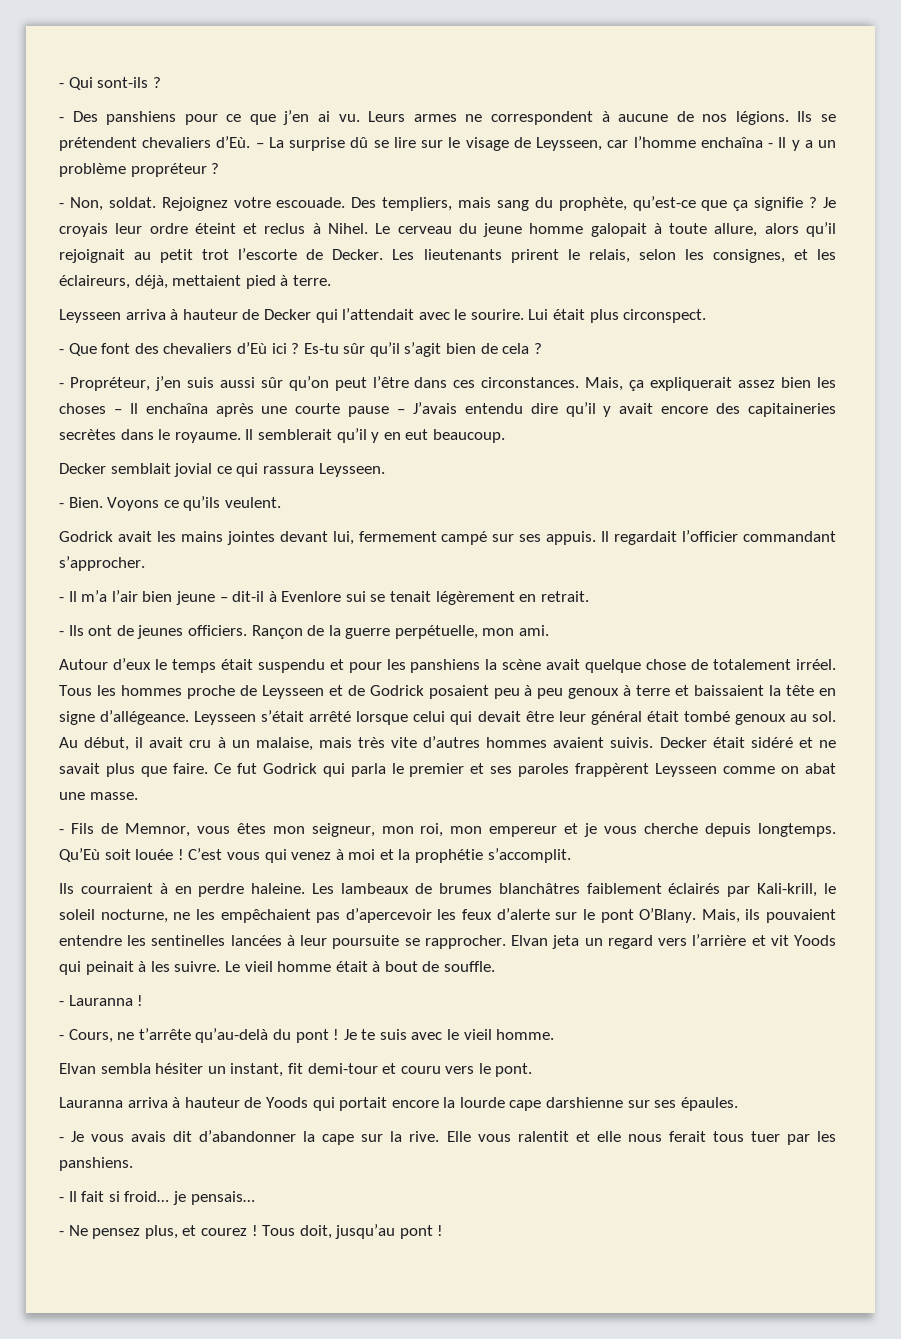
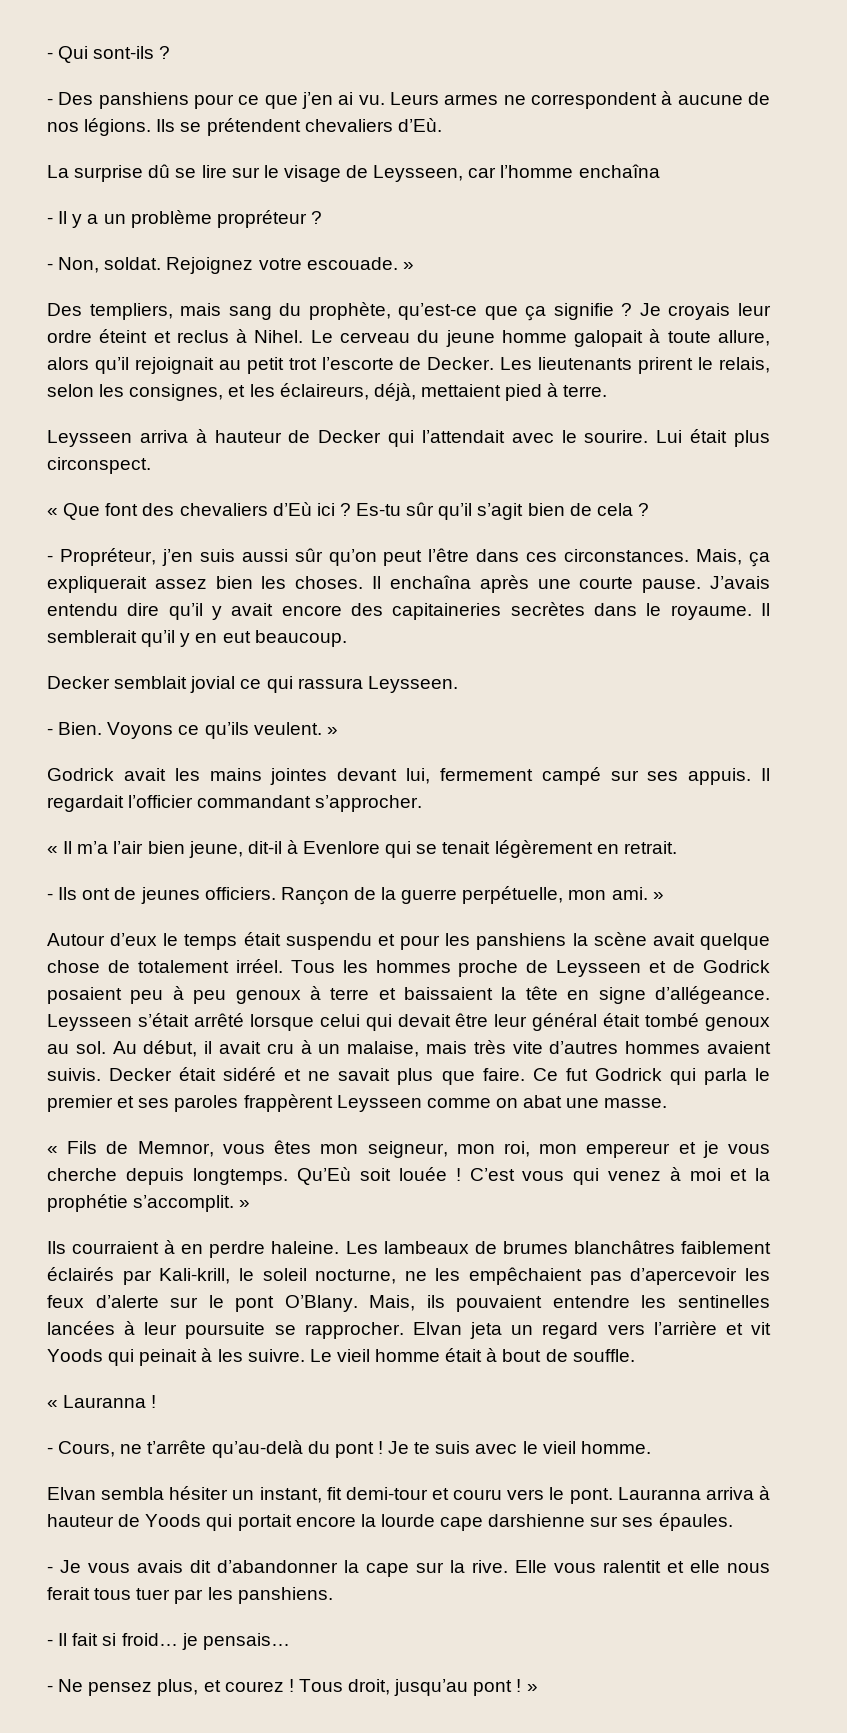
- Ils se prétendent chevaliers d’Eù. – La surprise dû se lire sur le visage de Leysseen, car l’homme enchaîna - Il y a un problème propréteur ?
+ Ils se prétendent chevaliers d’Eù.
+ La surprise dû se lire sur le visage de Leysseen, car l’homme enchaîna
+ - Il y a un problème propréteur ?
- Rejoignez votre escouade. Des templiers, mais sang du prophète, qu’est-ce que ça signifie ?
+ Rejoignez votre escouade. »
+ Des templiers, mais sang du prophète, qu’est-ce que ça signifie ?
- - Que font des chevaliers d’Eù ici ?
+ « Que font des chevaliers d’Eù ici ?
- Mais, ça expliquerait assez bien les choses – Il enchaîna après une courte pause – J’avais entendu dire qu’il y avait encore des capitaineries secrètes dans le royaume.
+ Mais, ça expliquerait assez bien les choses. Il enchaîna après une courte pause. J’avais entendu dire qu’il y avait encore des capitaineries secrètes dans le royaume.
- Voyons ce qu’ils veulent.
+ Voyons ce qu’ils veulent. »
- - Il m’a l’air bien jeune – dit-il à Evenlore sui se tenait légèrement en retrait.
+ « Il m’a l’air bien jeune, dit-il à Evenlore qui se tenait légèrement en retrait.
- Rançon de la guerre perpétuelle, mon ami.
+ Rançon de la guerre perpétuelle, mon ami. »
- - Fils de Memnor, vous êtes mon seigneur, mon roi, mon empereur et je vous cherche depuis longtemps.
+ « Fils de Memnor, vous êtes mon seigneur, mon roi, mon empereur et je vous cherche depuis longtemps.
- C’est vous qui venez à moi et la prophétie s’accomplit.
+ C’est vous qui venez à moi et la prophétie s’accomplit. »
- - Lauranna !
+ « Lauranna !
- Elvan sembla hésiter un instant, fit demi-tour et couru vers le pont.
- Lauranna arriva à hauteur de Yoods qui portait encore la lourde cape darshienne sur ses épaules.
+ Elvan sembla hésiter un instant, fit demi-tour et couru vers le pont. Lauranna arriva à hauteur de Yoods qui portait encore la lourde cape darshienne sur ses épaules.
- Tous doit, jusqu’au pont !
+ Tous droit, jusqu’au pont ! »

